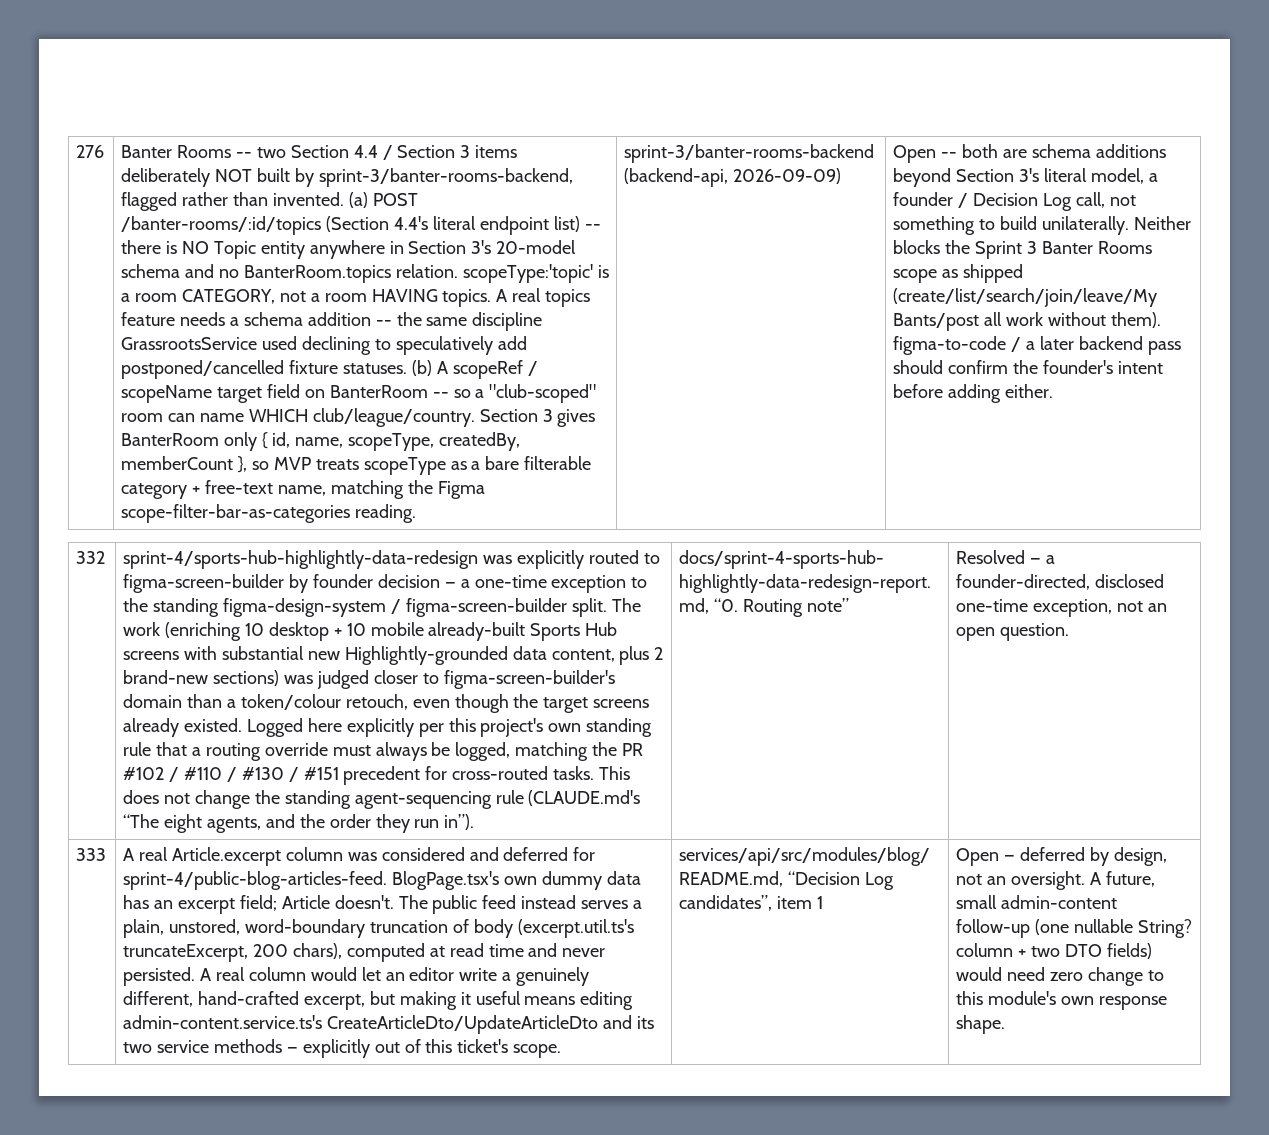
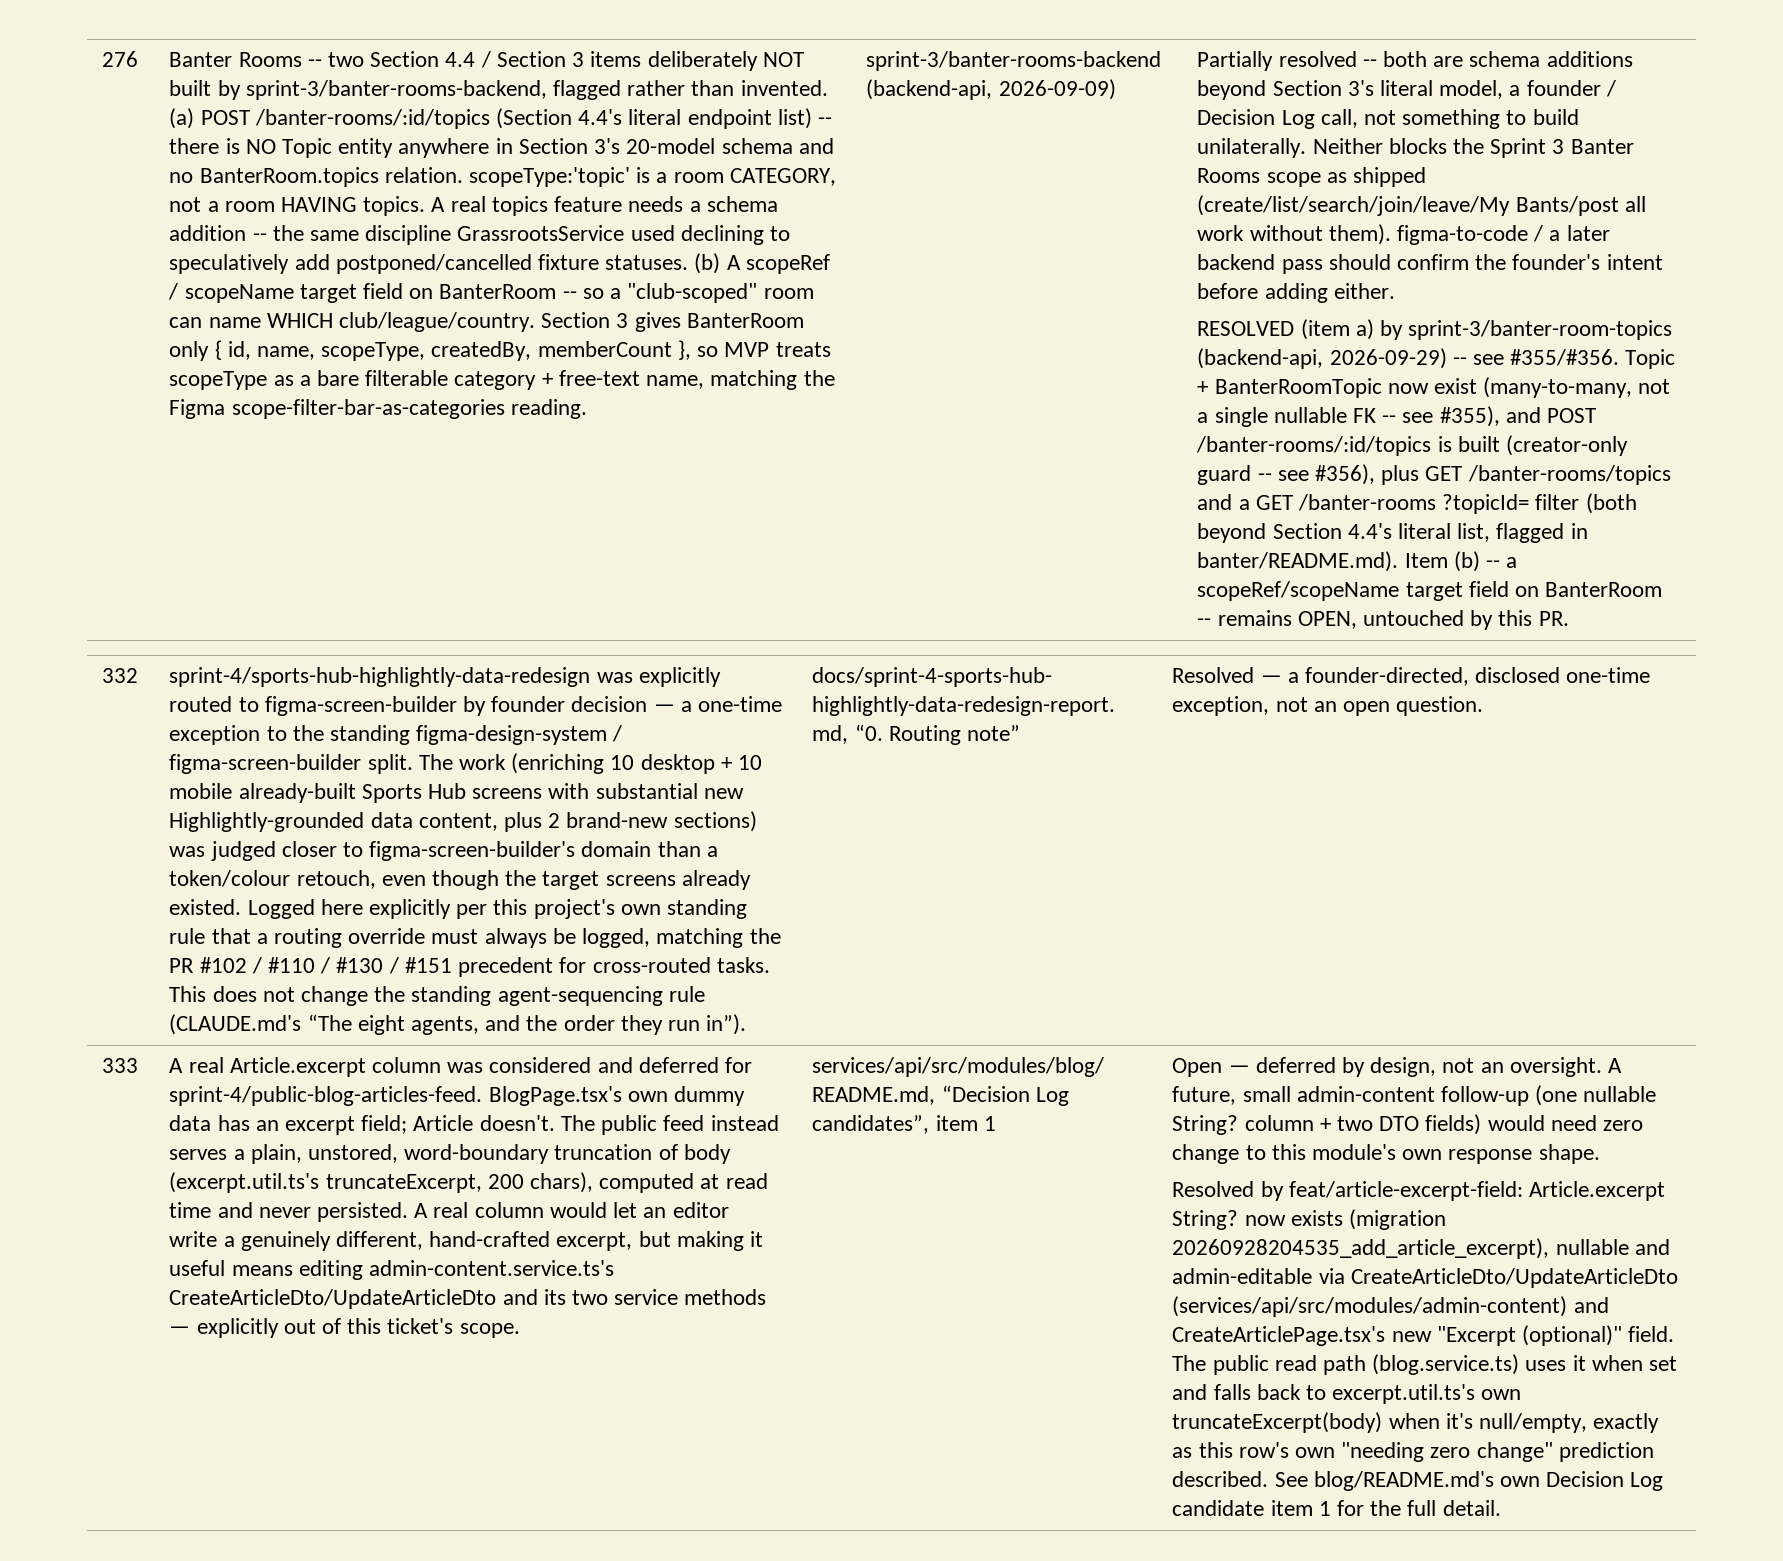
- Open -- both are schema additions beyond Section 3's literal model, a founder / Decision Log call, not something to build unilaterally.
+ Partially resolved -- both are schema additions beyond Section 3's literal model, a founder / Decision Log call, not something to build unilaterally.
+ RESOLVED (item a) by sprint-3/banter-room-topics (backend-api, 2026-09-29) -- see #355/#356. Topic + BanterRoomTopic now exist (many-to-many, not a single nullable FK -- see #355), and POST /banter-rooms/:id/topics is built (creator-only guard -- see #356), plus GET /banter-rooms/topics and a GET /banter-rooms ?topicId= filter (both beyond Section 4.4's literal list, flagged in banter/README.md). Item (b) -- a scopeRef/scopeName target field on BanterRoom -- remains OPEN, untouched by this PR.
+ Resolved by feat/article-excerpt-field: Article.excerpt String? now exists (migration 20260928204535_add_article_excerpt), nullable and admin-editable via CreateArticleDto/UpdateArticleDto (services/api/src/modules/admin-content) and CreateArticlePage.tsx's new "Excerpt (optional)" field. The public read path (blog.service.ts) uses it when set and falls back to excerpt.util.ts's own truncateExcerpt(body) when it's null/empty, exactly as this row's own "needing zero change" prediction described. See blog/README.md's own Decision Log candidate item 1 for the full detail.

